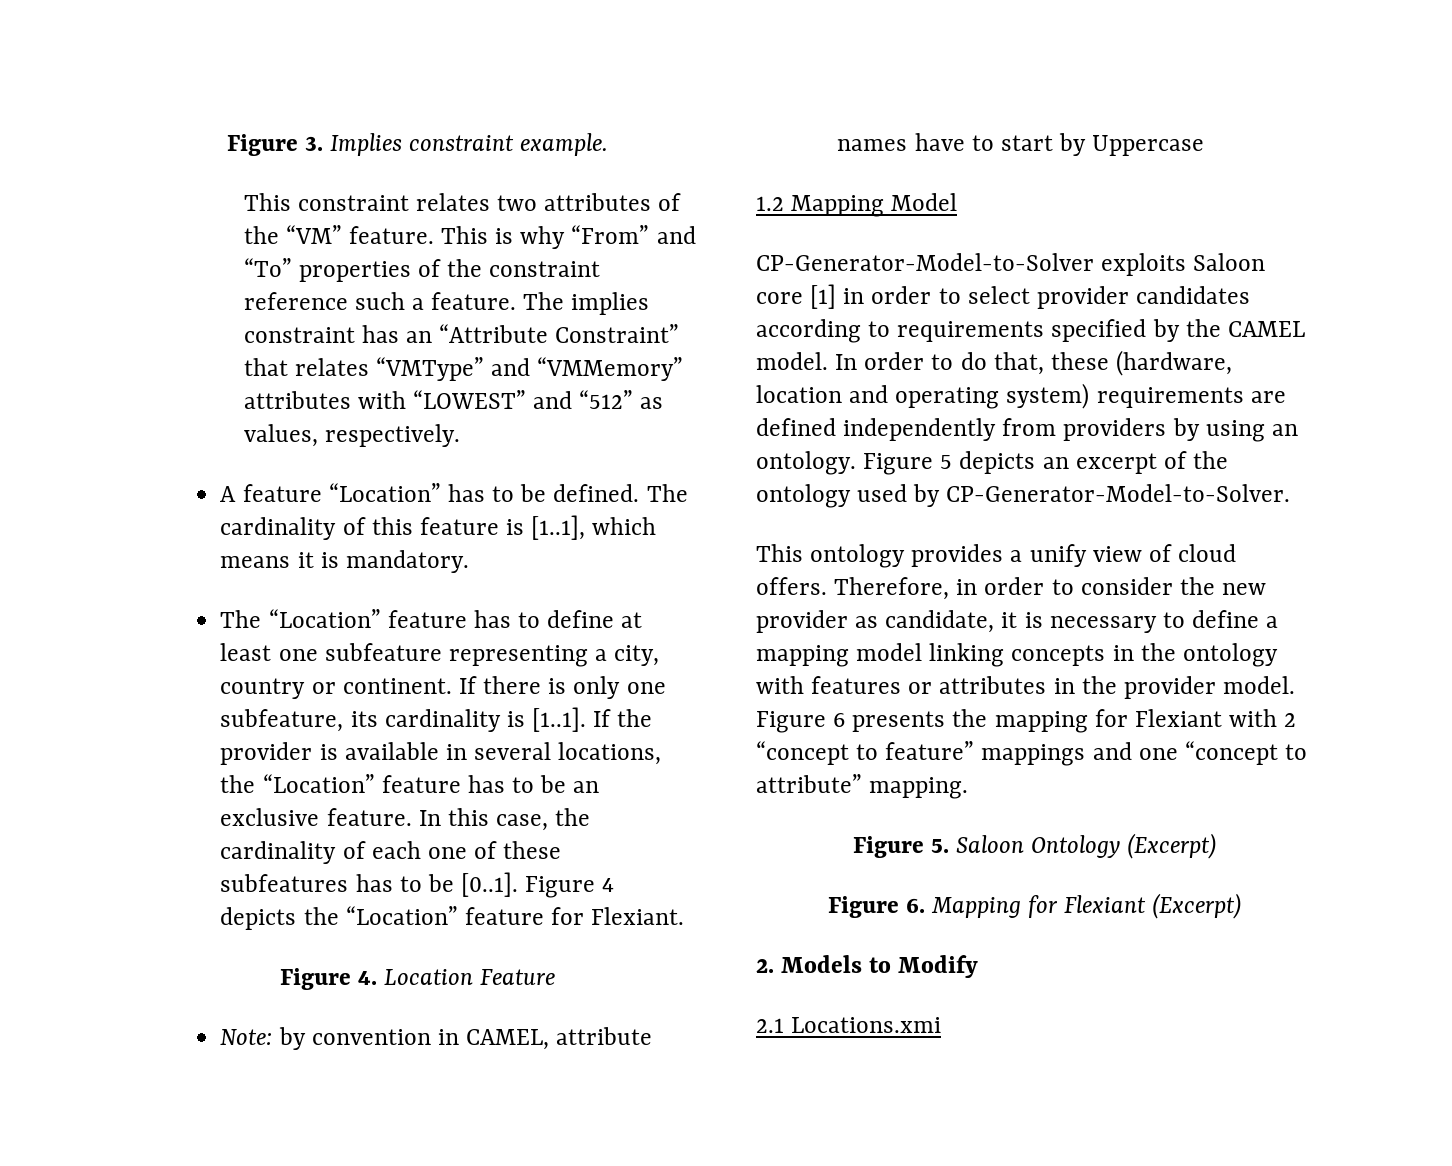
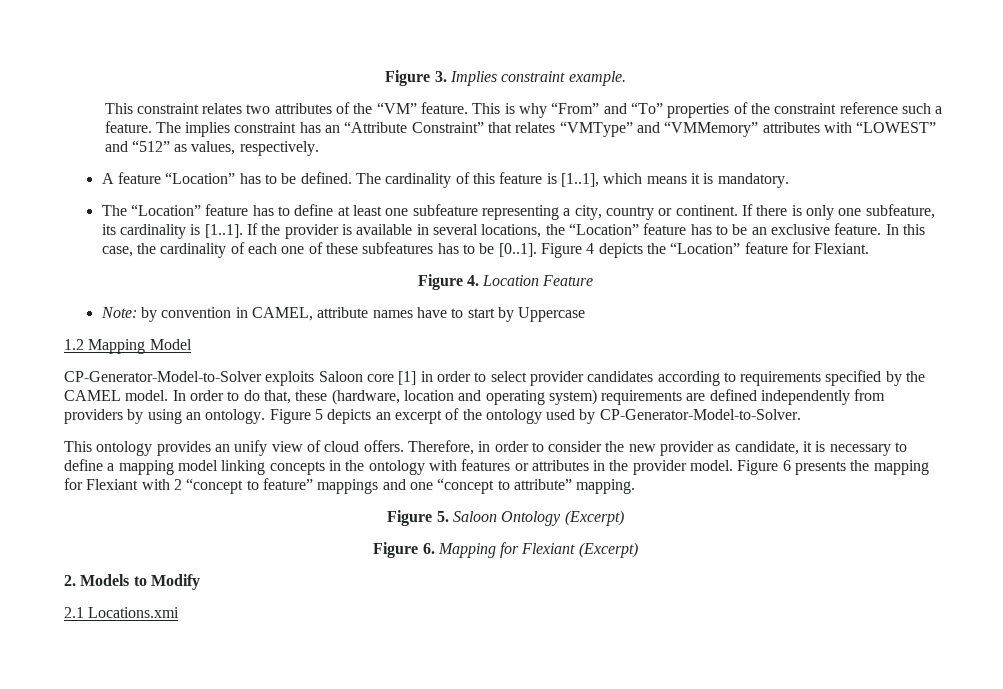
- This ontology provides a unify view of cloud offers.
+ This ontology provides an unify view of cloud offers.

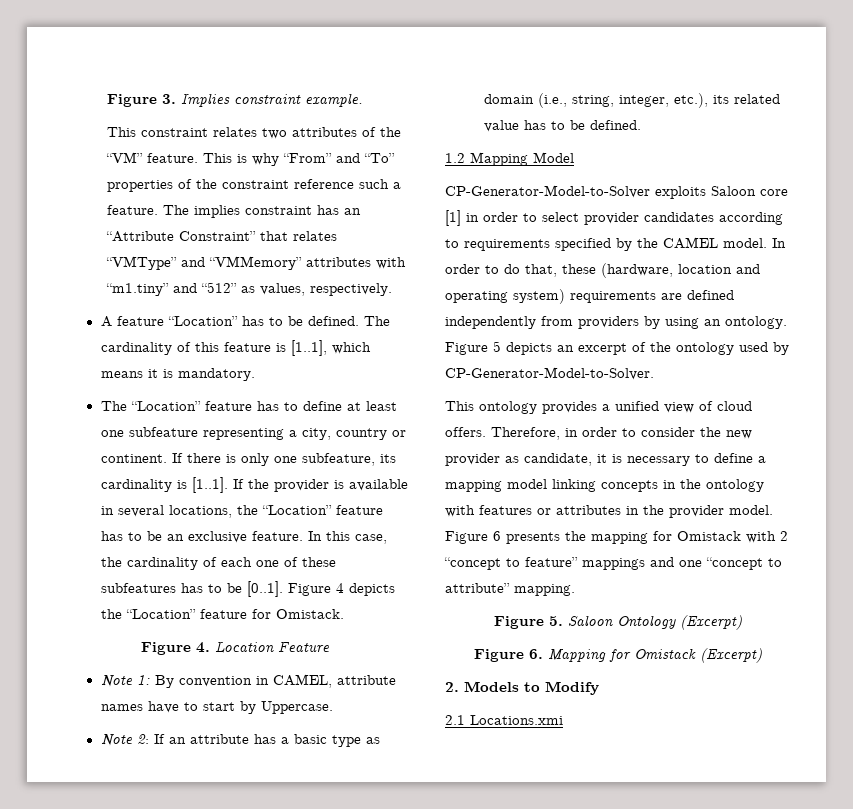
- The implies constraint has an “Attribute Constraint” that relates “VMType” and “VMMemory” attributes with “LOWEST” and “512” as values, respectively.
+ The implies constraint has an “Attribute Constraint” that relates “VMType” and “VMMemory” attributes with “m1.tiny” and “512” as values, respectively.
- In this case, the cardinality of each one of these subfeatures has to be [0..1]. Figure 4 depicts the “Location” feature for Flexiant.
+ In this case, the cardinality of each one of these subfeatures has to be [0..1]. Figure 4 depicts the “Location” feature for Omistack.
- Note: by convention in CAMEL, attribute names have to start by Uppercase
+ Note 1: By convention in CAMEL, attribute names have to start by Uppercase.
+ Note 2: If an attribute has a basic type as domain (i.e., string, integer, etc.), its related value has to be defined.
- This ontology provides an unify view of cloud offers.
+ This ontology provides a unified view of cloud offers.
- Figure 6 presents the mapping for Flexiant with 2 “concept to feature” mappings and one “concept to attribute” mapping.
+ Figure 6 presents the mapping for Omistack with 2 “concept to feature” mappings and one “concept to attribute” mapping.
- Figure 6. Mapping for Flexiant (Excerpt)
+ Figure 6. Mapping for Omistack (Excerpt)

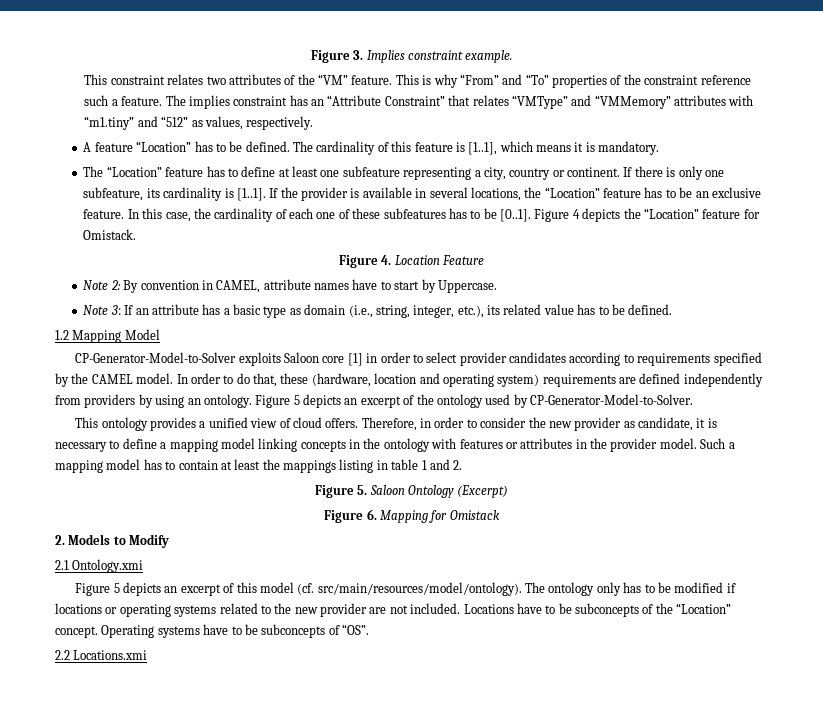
- Note 1: By convention in CAMEL, attribute names have to start by Uppercase.
+ Note 2: By convention in CAMEL, attribute names have to start by Uppercase.
- Note 2: If an attribute has a basic type as domain (i.e., string, integer, etc.), its related value has to be defined.
+ Note 3: If an attribute has a basic type as domain (i.e., string, integer, etc.), its related value has to be defined.
- Figure 6 presents the mapping for Omistack with 2 “concept to feature” mappings and one “concept to attribute” mapping.
+ Such a mapping model has to contain at least the mappings listing in table 1 and 2.
- Figure 6. Mapping for Omistack (Excerpt)
+ Figure 6. Mapping for Omistack
- 2.1 Locations.xmi
+ 2.1 Ontology.xmi
+ Figure 5 depicts an excerpt of this model (cf. src/main/resources/model/ontology). The ontology only has to be modified if locations or operating systems related to the new provider are not included. Locations have to be subconcepts of the “Location” concept. Operating systems have to be subconcepts of “OS”.
+ 2.2 Locations.xmi

